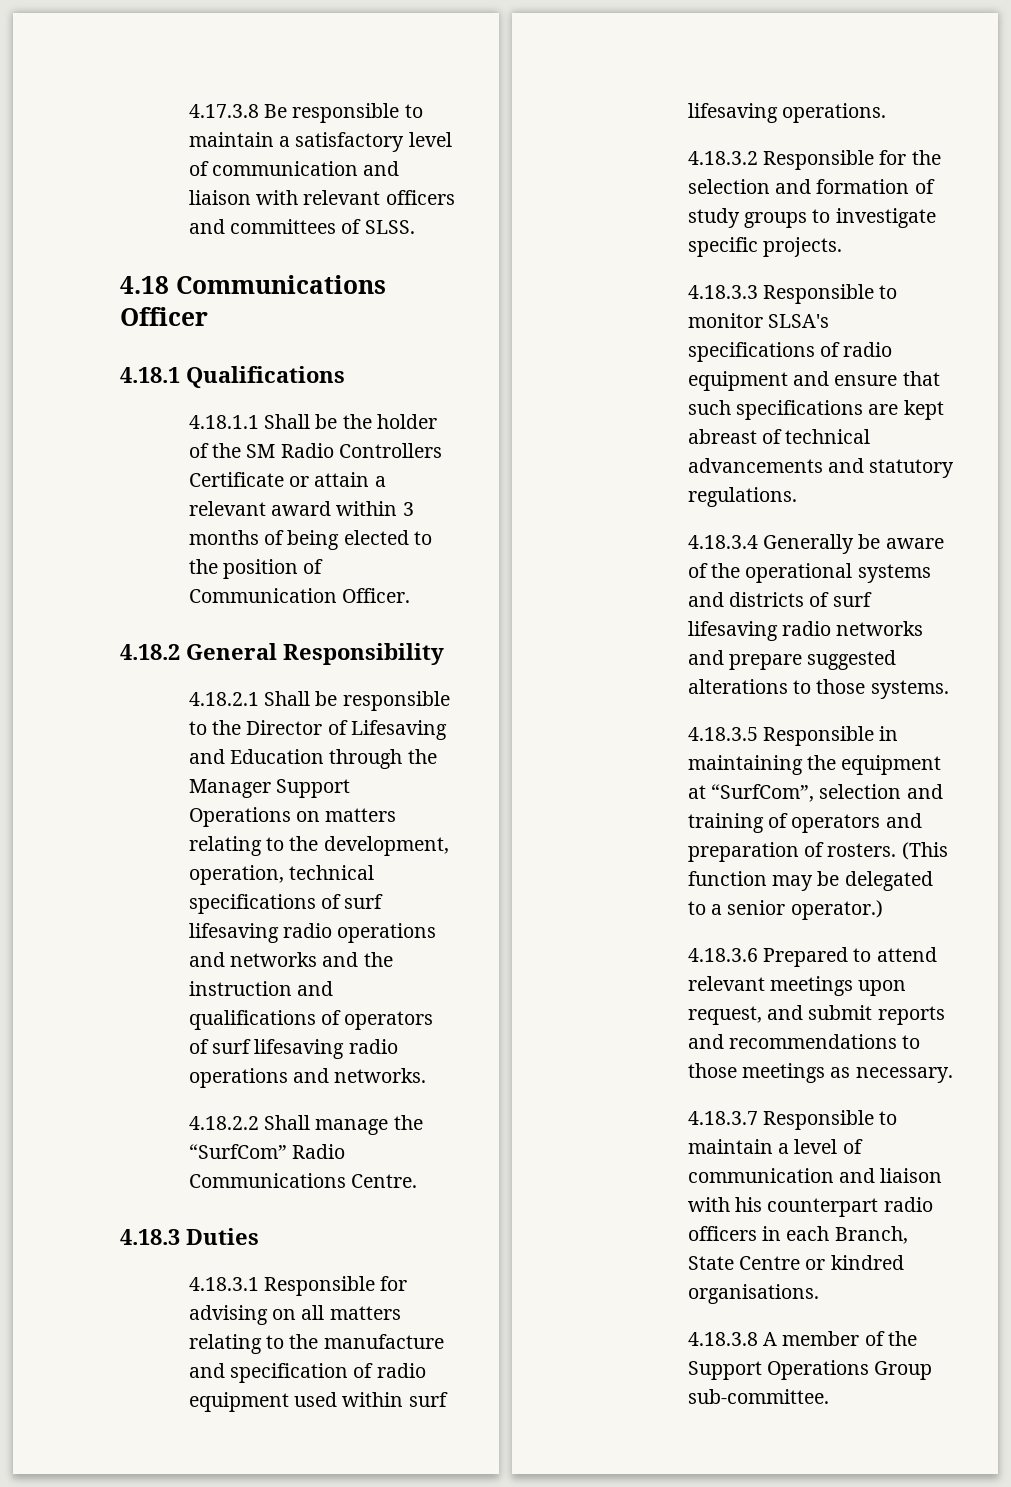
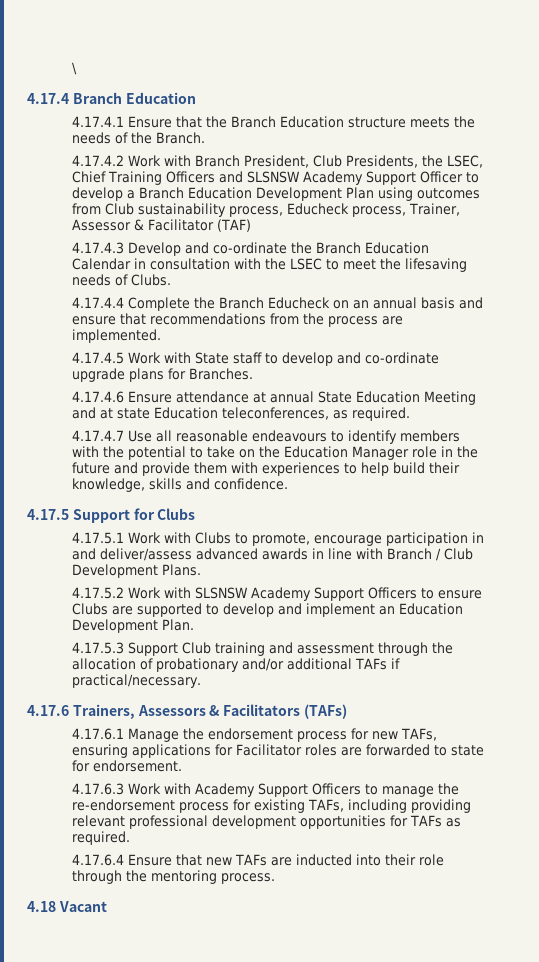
- 4.17.3.8 Be responsible to maintain a satisfactory level of communication and liaison with relevant officers and committees of SLSS.
- 4.18 Communications Officer
- 4.18.1 Qualifications
- 4.18.1.1 Shall be the holder of the SM Radio Controllers Certificate or attain a relevant award within 3 months of being elected to the position of Communication Officer.
- 4.18.2 General Responsibility
- 4.18.2.1 Shall be responsible to the Director of Lifesaving and Education through the Manager Support Operations on matters relating to the development, operation, technical specifications of surf lifesaving radio operations and networks and the instruction and qualifications of operators of surf lifesaving radio operations and networks.
- 4.18.2.2 Shall manage the “SurfCom” Radio Communications Centre.
- 4.18.3 Duties
- 4.18.3.1 Responsible for advising on all matters relating to the manufacture and specification of radio equipment used within surf lifesaving operations.
- 4.18.3.2 Responsible for the selection and formation of study groups to investigate specific projects.
- 4.18.3.3 Responsible to monitor SLSA's specifications of radio equipment and ensure that such specifications are kept abreast of technical advancements and statutory regulations.
- 4.18.3.4 Generally be aware of the operational systems and districts of surf lifesaving radio networks and prepare suggested alterations to those systems.
- 4.18.3.5 Responsible in maintaining the equipment at “SurfCom”, selection and training of operators and preparation of rosters. (This function may be delegated to a senior operator.)
- 4.18.3.6 Prepared to attend relevant meetings upon request, and submit reports and recommendations to those meetings as necessary.
- 4.18.3.7 Responsible to maintain a level of communication and liaison with his counterpart radio officers in each Branch, State Centre or kindred organisations.
- 4.18.3.8 A member of the Support Operations Group sub-committee.
+ \
+ 4.17.4 Branch Education
+ 4.17.4.1 Ensure that the Branch Education structure meets the needs of the Branch.
+ 4.17.4.2 Work with Branch President, Club Presidents, the LSEC, Chief Training Officers and SLSNSW Academy Support Officer to develop a Branch Education Development Plan using outcomes from Club sustainability process, Educheck process, Trainer, Assessor & Facilitator (TAF)
+ 4.17.4.3 Develop and co-ordinate the Branch Education Calendar in consultation with the LSEC to meet the lifesaving needs of Clubs.
+ 4.17.4.4 Complete the Branch Educheck on an annual basis and ensure that recommendations from the process are implemented.
+ 4.17.4.5 Work with State staff to develop and co-ordinate upgrade plans for Branches.
+ 4.17.4.6 Ensure attendance at annual State Education Meeting and at state Education teleconferences, as required.
+ 4.17.4.7 Use all reasonable endeavours to identify members with the potential to take on the Education Manager role in the future and provide them with experiences to help build their knowledge, skills and confidence.
+ 4.17.5 Support for Clubs
+ 4.17.5.1 Work with Clubs to promote, encourage participation in and deliver/assess advanced awards in line with Branch / Club Development Plans.
+ 4.17.5.2 Work with SLSNSW Academy Support Officers to ensure Clubs are supported to develop and implement an Education Development Plan.
+ 4.17.5.3 Support Club training and assessment through the allocation of probationary and/or additional TAFs if practical/necessary.
+ 4.17.6 Trainers, Assessors & Facilitators (TAFs)
+ 4.17.6.1 Manage the endorsement process for new TAFs, ensuring applications for Facilitator roles are forwarded to state for endorsement.
+ 4.17.6.3 Work with Academy Support Officers to manage the re-endorsement process for existing TAFs, including providing relevant professional development opportunities for TAFs as required.
+ 4.17.6.4 Ensure that new TAFs are inducted into their role through the mentoring process.
+ 4.18 Vacant

